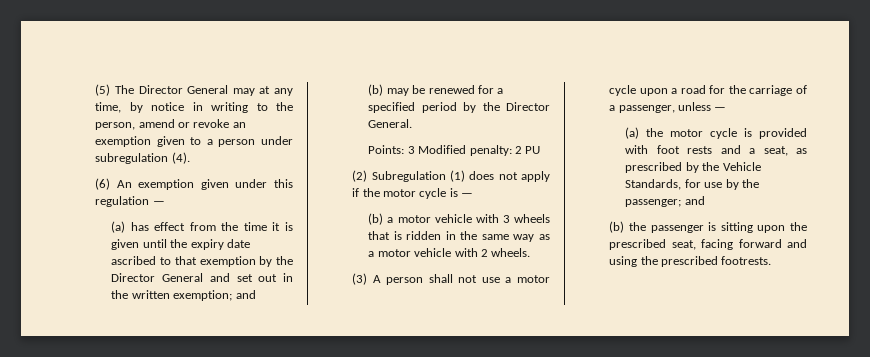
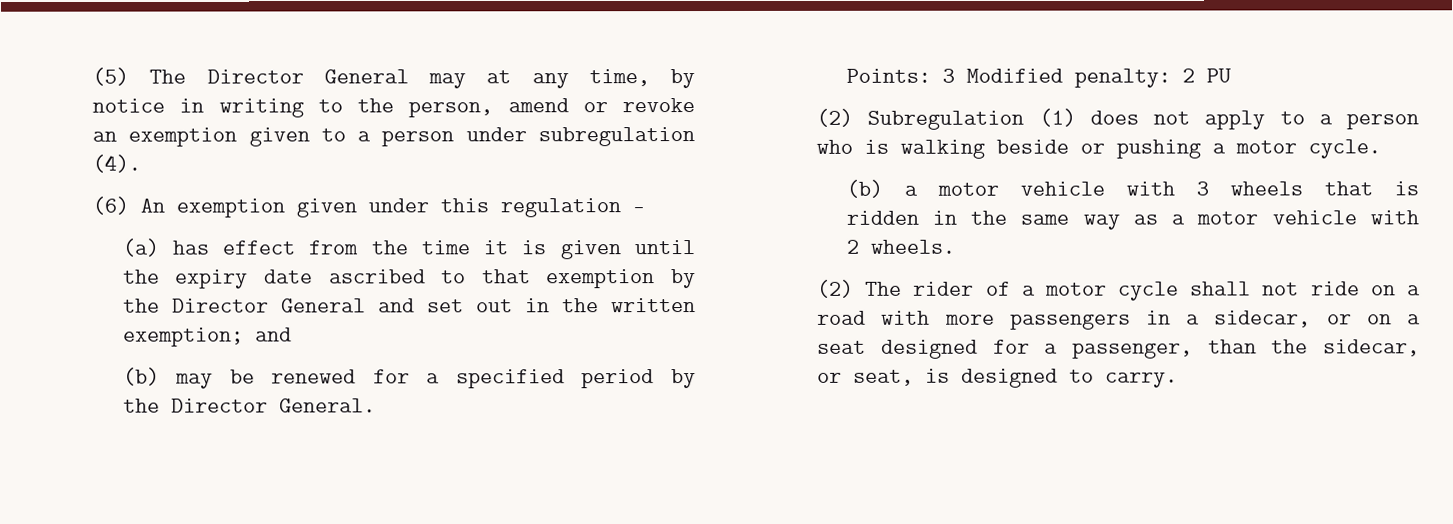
- (2) Subregulation (1) does not apply if the motor cycle is —
+ (2) Subregulation (1) does not apply to a person who is walking beside or pushing a motor cycle.
- (3) A person shall not use a motor cycle upon a road for the carriage of a passenger, unless —
- (a) the motor cycle is provided with foot rests and a seat, as prescribed by the Vehicle Standards, for use by the passenger; and
- (b) the passenger is sitting upon the prescribed seat, facing forward and using the prescribed footrests.
+ (2) The rider of a motor cycle shall not ride on a road with more passengers in a sidecar, or on a seat designed for a passenger, than the sidecar, or seat, is designed to carry.

